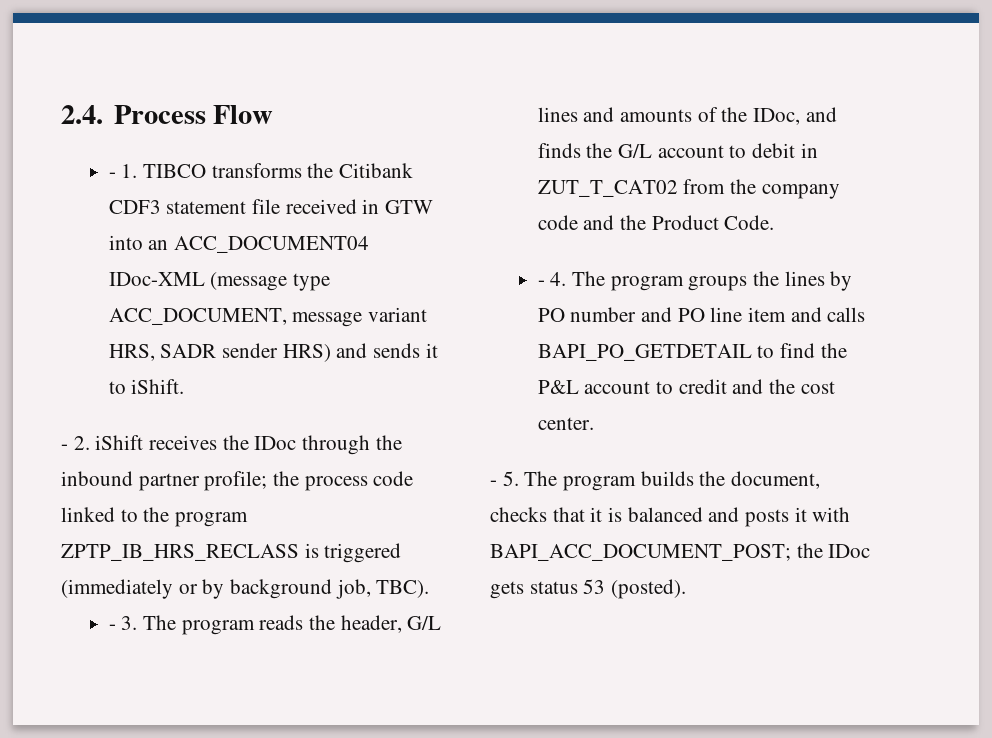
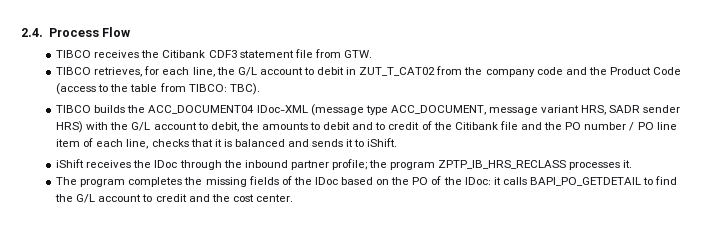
- - 1. TIBCO transforms the Citibank CDF3 statement file received in GTW into an ACC_DOCUMENT04 IDoc-XML (message type ACC_DOCUMENT, message variant HRS, SADR sender HRS) and sends it to iShift.
- - 2. iShift receives the IDoc through the inbound partner profile; the process code linked to the program ZPTP_IB_HRS_RECLASS is triggered (immediately or by background job, TBC).
- - 3. The program reads the header, G/L lines and amounts of the IDoc, and finds the G/L account to debit in ZUT_T_CAT02 from the company code and the Product Code.
- - 4. The program groups the lines by PO number and PO line item and calls BAPI_PO_GETDETAIL to find the P&L account to credit and the cost center.
+ TIBCO receives the Citibank CDF3 statement file from GTW.
+ TIBCO retrieves, for each line, the G/L account to debit in ZUT_T_CAT02 from the company code and the Product Code (access to the table from TIBCO: TBC).
+ TIBCO builds the ACC_DOCUMENT04 IDoc-XML (message type ACC_DOCUMENT, message variant HRS, SADR sender HRS) with the G/L account to debit, the amounts to debit and to credit of the Citibank file and the PO number / PO line item of each line, checks that it is balanced and sends it to iShift.
+ iShift receives the IDoc through the inbound partner profile; the program ZPTP_IB_HRS_RECLASS processes it.
+ The program completes the missing fields of the IDoc based on the PO of the IDoc: it calls BAPI_PO_GETDETAIL to find the G/L account to credit and the cost center.
- - 5. The program builds the document, checks that it is balanced and posts it with BAPI_ACC_DOCUMENT_POST; the IDoc gets status 53 (posted).

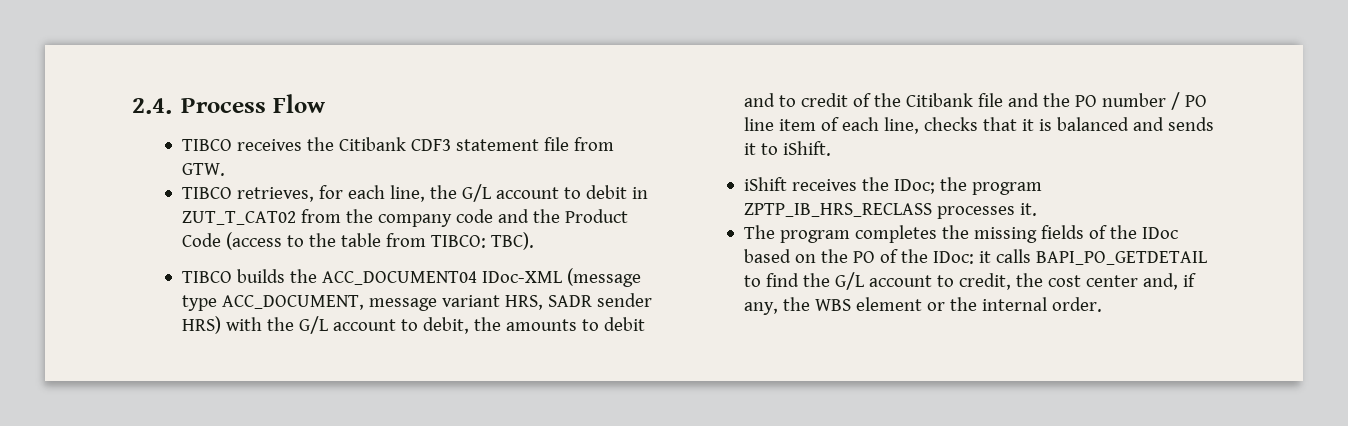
- iShift receives the IDoc through the inbound partner profile; the program ZPTP_IB_HRS_RECLASS processes it.
+ iShift receives the IDoc; the program ZPTP_IB_HRS_RECLASS processes it.
- The program completes the missing fields of the IDoc based on the PO of the IDoc: it calls BAPI_PO_GETDETAIL to find the G/L account to credit and the cost center.
+ The program completes the missing fields of the IDoc based on the PO of the IDoc: it calls BAPI_PO_GETDETAIL to find the G/L account to credit, the cost center and, if any, the WBS element or the internal order.

